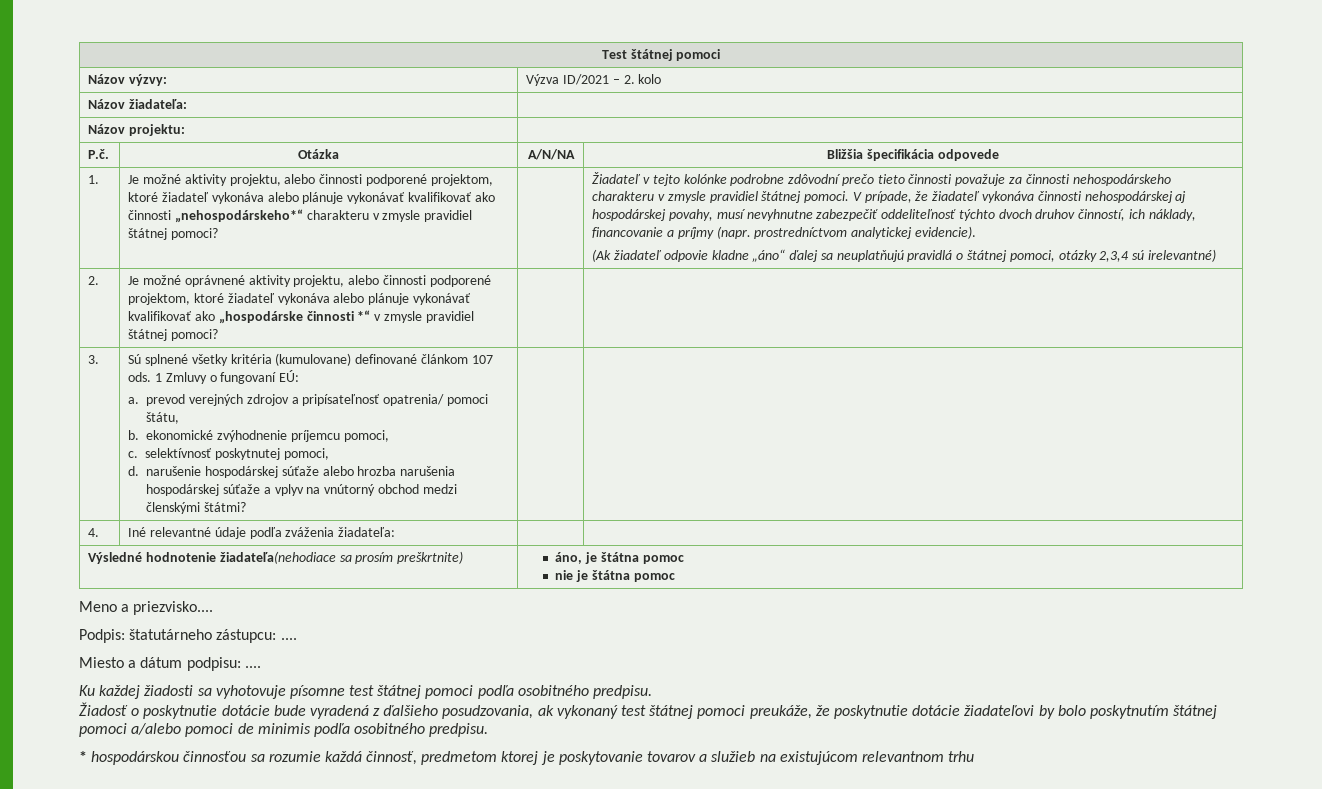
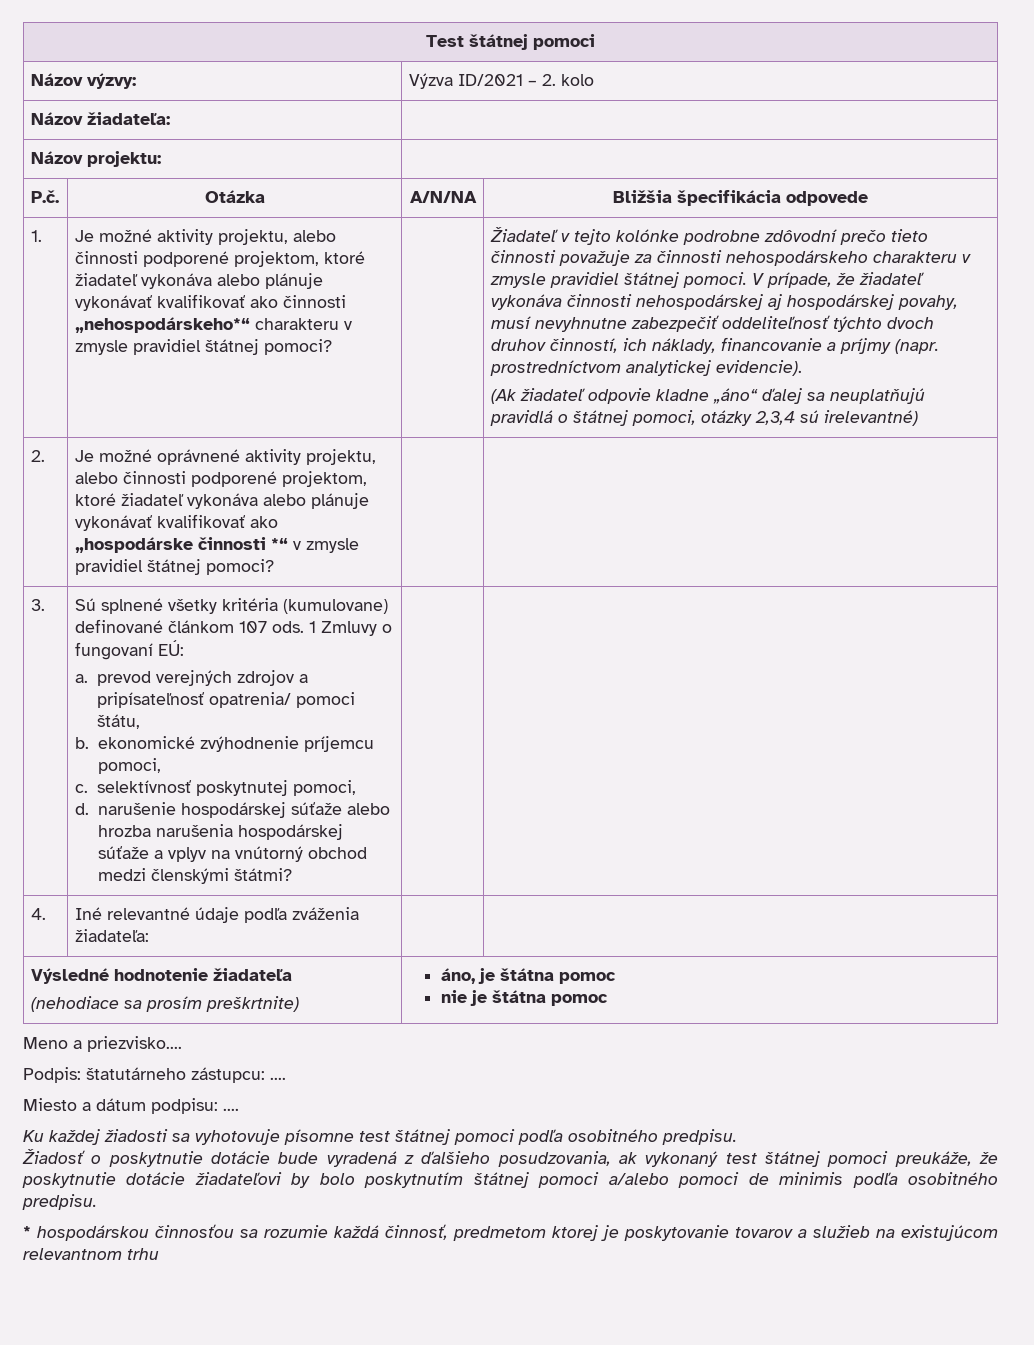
- Výsledné hodnotenie žiadateľa(nehodiace sa prosím preškrtnite) | áno, je štátna pomoc
+ Výsledné hodnotenie žiadateľa
+ (nehodiace sa prosím preškrtnite) | áno, je štátna pomoc

